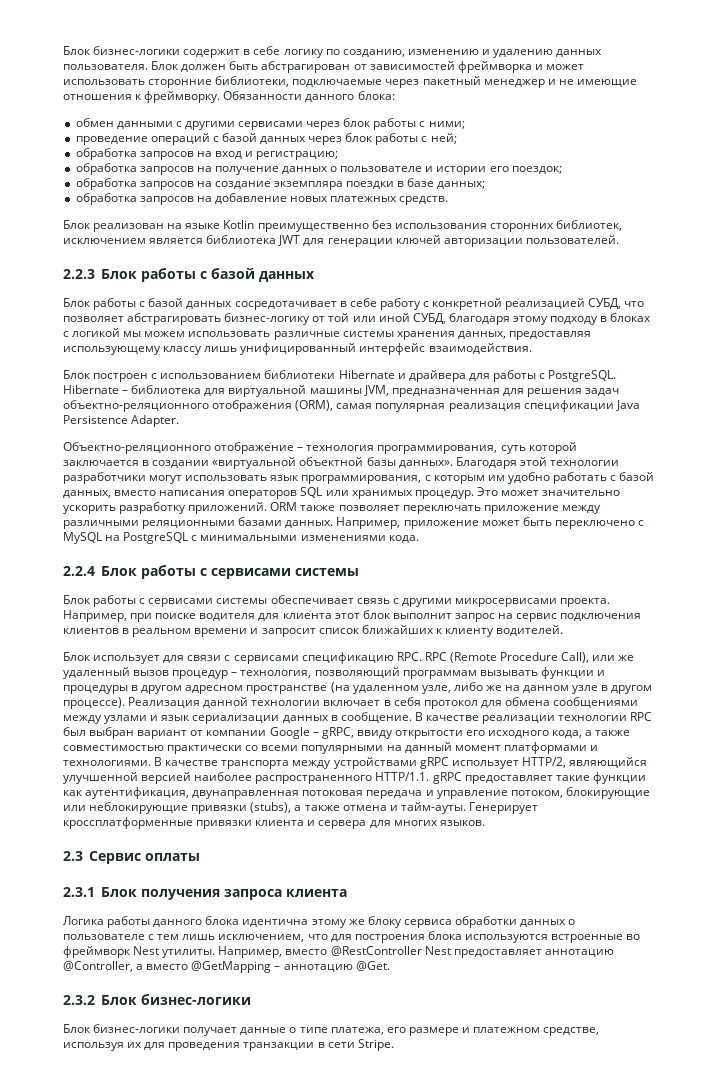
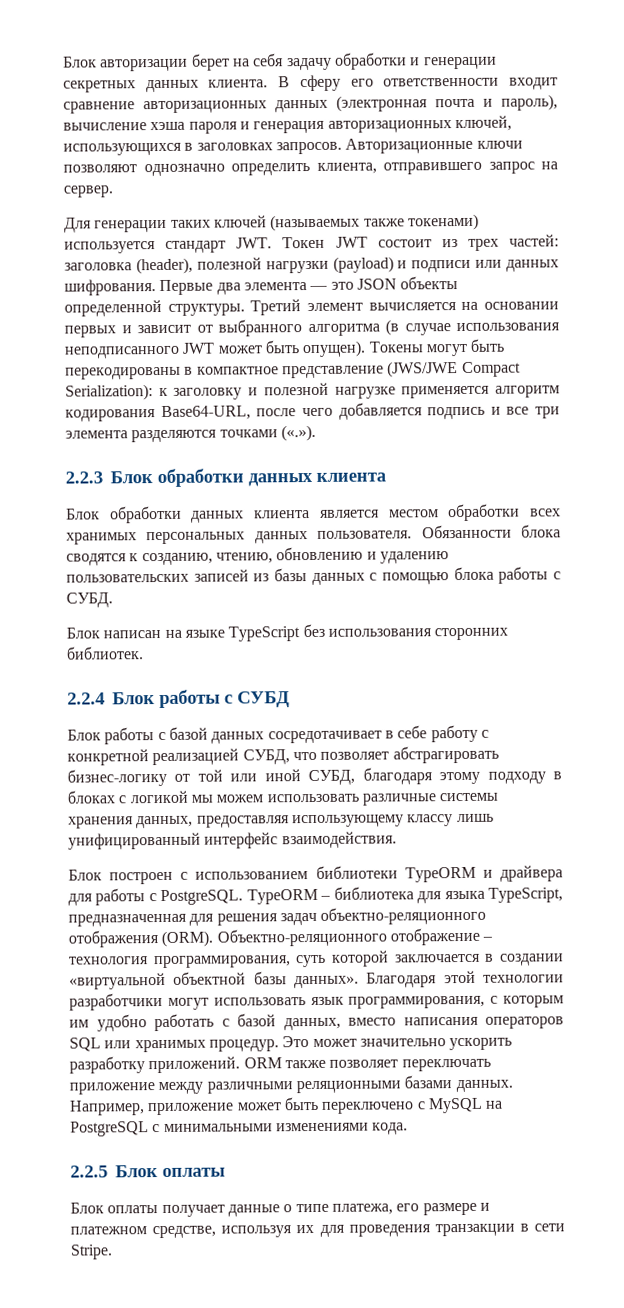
- Блок бизнес-логики содержит в себе логику по созданию, изменению и удалению данных пользователя. Блок должен быть абстрагирован от зависимостей фреймворка и может использовать сторонние библиотеки, подключаемые через пакетный менеджер и не имеющие отношения к фреймворку. Обязанности данного блока:
- обмен данными с другими сервисами через блок работы с ними;
- проведение операций с базой данных через блок работы с ней;
- обработка запросов на вход и регистрацию;
- обработка запросов на получение данных о пользователе и истории его поездок;
- обработка запросов на создание экземпляра поездки в базе данных;
- обработка запросов на добавление новых платежных средств.
- Блок реализован на языке Kotlin преимущественно без использования сторонних библиотек, исключением является библиотека JWT для генерации ключей авторизации пользователей.
- 2.2.3 Блок работы с базой данных
+ Блок авторизации берет на себя задачу обработки и генерации секретных данных клиента. В сферу его ответственности входит сравнение авторизационных данных (электронная почта и пароль), вычисление хэша пароля и генерация авторизационных ключей, использующихся в заголовках запросов. Авторизационные ключи позволяют однозначно определить клиента, отправившего запрос на сервер.
+ Для генерации таких ключей (называемых также токенами) используется стандарт JWT. Токен JWT состоит из трех частей: заголовка (header), полезной нагрузки (payload) и подписи или данных шифрования. Первые два элемента — это JSON объекты определенной структуры. Третий элемент вычисляется на основании первых и зависит от выбранного алгоритма (в случае использования неподписанного JWT может быть опущен). Токены могут быть перекодированы в компактное представление (JWS/JWE Compact Serialization): к заголовку и полезной нагрузке применяется алгоритм кодирования Base64-URL, после чего добавляется подпись и все три элемента разделяются точками («.»).
+ 2.2.3 Блок обработки данных клиента
+ Блок обработки данных клиента является местом обработки всех хранимых персональных данных пользователя. Обязанности блока сводятся к созданию, чтению, обновлению и удалению пользовательских записей из базы данных с помощью блока работы с СУБД.
+ Блок написан на языке TypeScript без использования сторонних библиотек.
+ 2.2.4 Блок работы с СУБД
- Блок построен с использованием библиотеки Hibernate и драйвера для работы с PostgreSQL.
+ Блок построен с использованием библиотеки TypeORM и драйвера для работы с PostgreSQL.
- Hibernate – библиотека для виртуальной машины JVM, предназначенная для решения задач объектно-реляционного отображения (ORM), самая популярная реализация спецификации Java Persistence Adapter.
- Объектно-реляционного отображение – технология программирования, суть которой заключается в создании «виртуальной объектной базы данных».
+ TypeORM – библиотека для языка TypeScript, предназначенная для решения задач объектно-реляционного отображения (ORM). Объектно-реляционного отображение – технология программирования, суть которой заключается в создании «виртуальной объектной базы данных».
- 2.2.4 Блок работы с сервисами системы
- Блок работы с сервисами системы обеспечивает связь с другими микросервисами проекта. Например, при поиске водителя для клиента этот блок выполнит запрос на сервис подключения клиентов в реальном времени и запросит список ближайших к клиенту водителей.
- Блок использует для связи с сервисами спецификацию RPC. RPC (Remote Procedure Call), или же удаленный вызов процедур – технология, позволяющий программам вызывать функции и процедуры в другом адресном пространстве (на удаленном узле, либо же на данном узле в другом процессе). Реализация данной технологии включает в себя протокол для обмена сообщениями между узлами и язык сериализации данных в сообщение. В качестве реализации технологии RPC был выбран вариант от компании Google – gRPC, ввиду открытости его исходного кода, а также совместимостью практически со всеми популярными на данный момент платформами и технологиями. В качестве транспорта между устройствами gRPC использует HTTP/2, являющийся улучшенной версией наиболее распространенного HTTP/1.1. gRPC предоставляет такие функции как аутентификация, двунаправленная потоковая передача и управление потоком, блокирующие или неблокирующие привязки (stubs), а также отмена и тайм-ауты. Генерирует кроссплатформенные привязки клиента и сервера для многих языков.
- 2.3 Сервис оплаты
- 2.3.1 Блок получения запроса клиента
- Логика работы данного блока идентична этому же блоку сервиса обработки данных о пользователе с тем лишь исключением, что для построения блока используются встроенные во фреймворк Nest утилиты. Например, вместо @RestController Nest предоставляет аннотацию @Controller, а вместо @GetMapping – аннотацию @Get.
- 2.3.2 Блок бизнес-логики
- Блок бизнес-логики получает данные о типе платежа, его размере и платежном средстве, используя их для проведения транзакции в сети Stripe.
+ 2.2.5 Блок оплаты
+ Блок оплаты получает данные о типе платежа, его размере и платежном средстве, используя их для проведения транзакции в сети Stripe.

